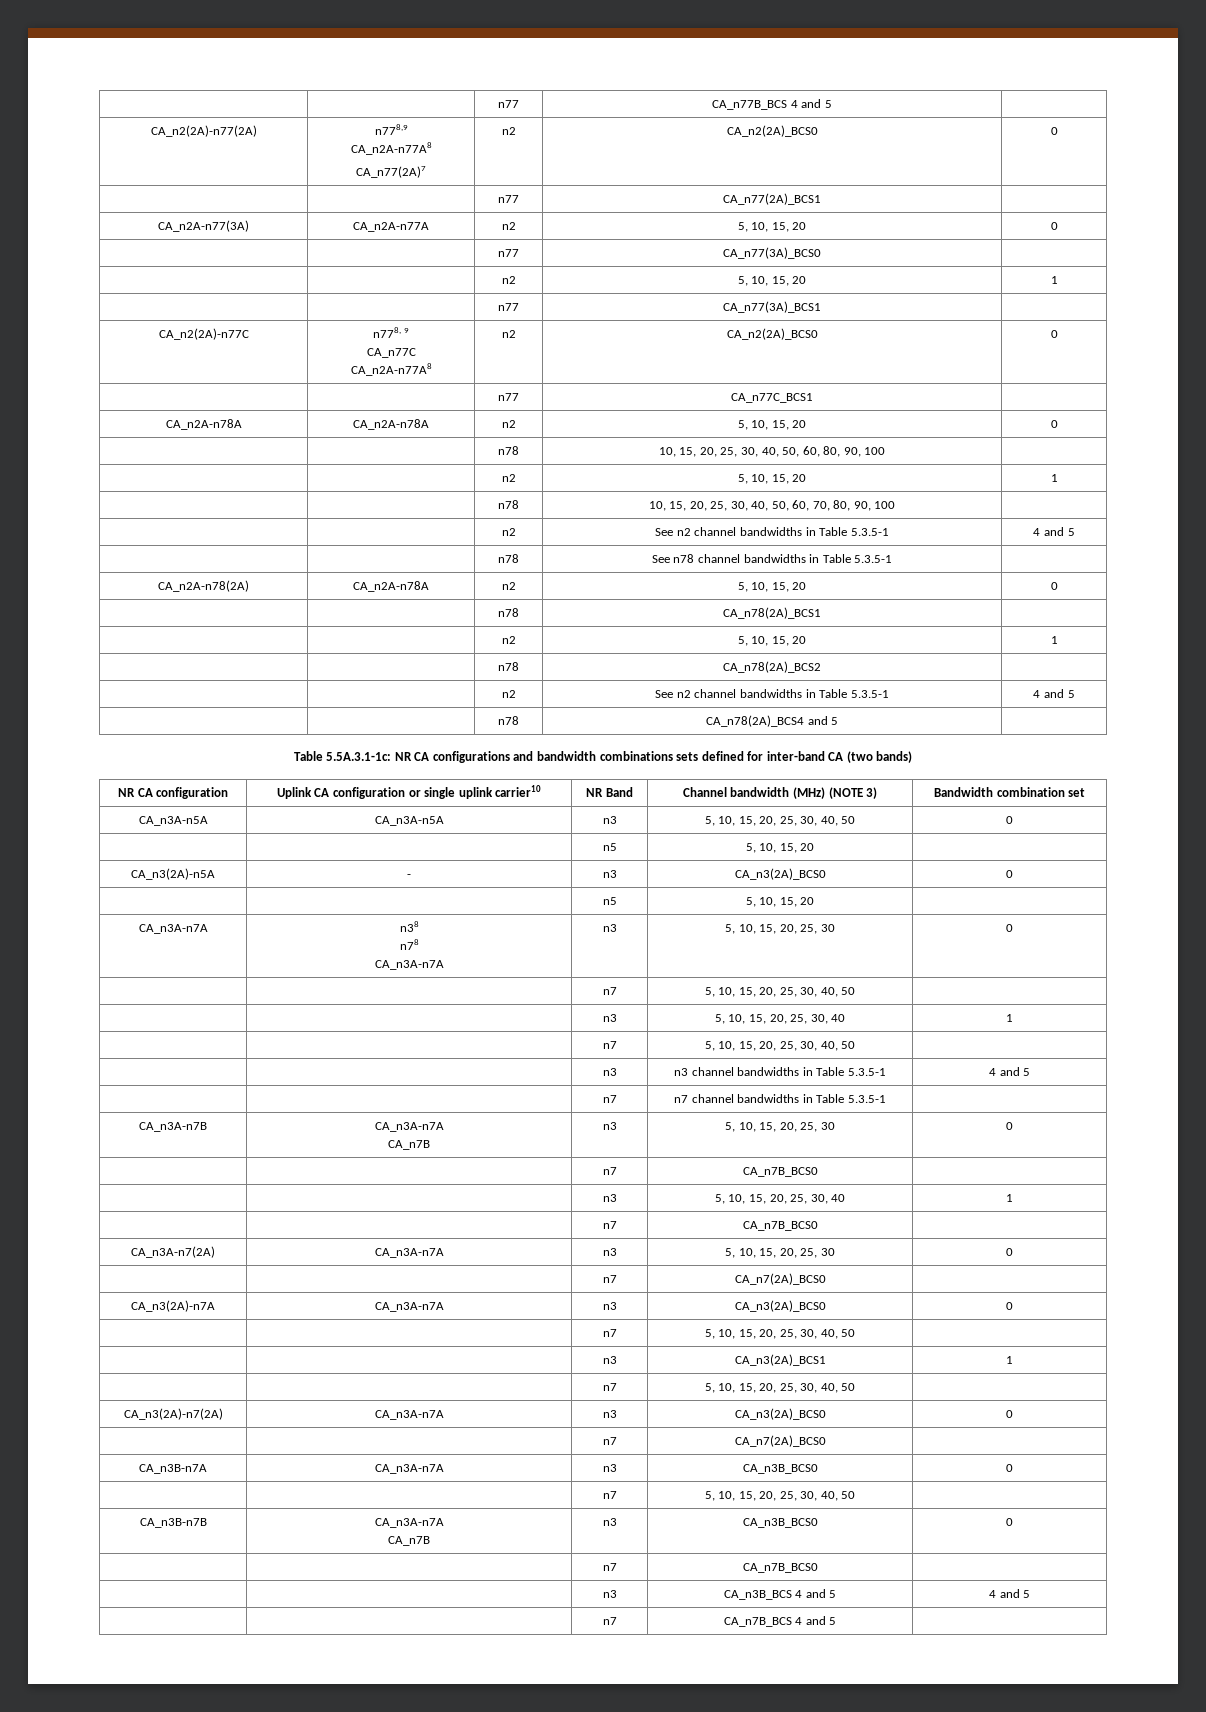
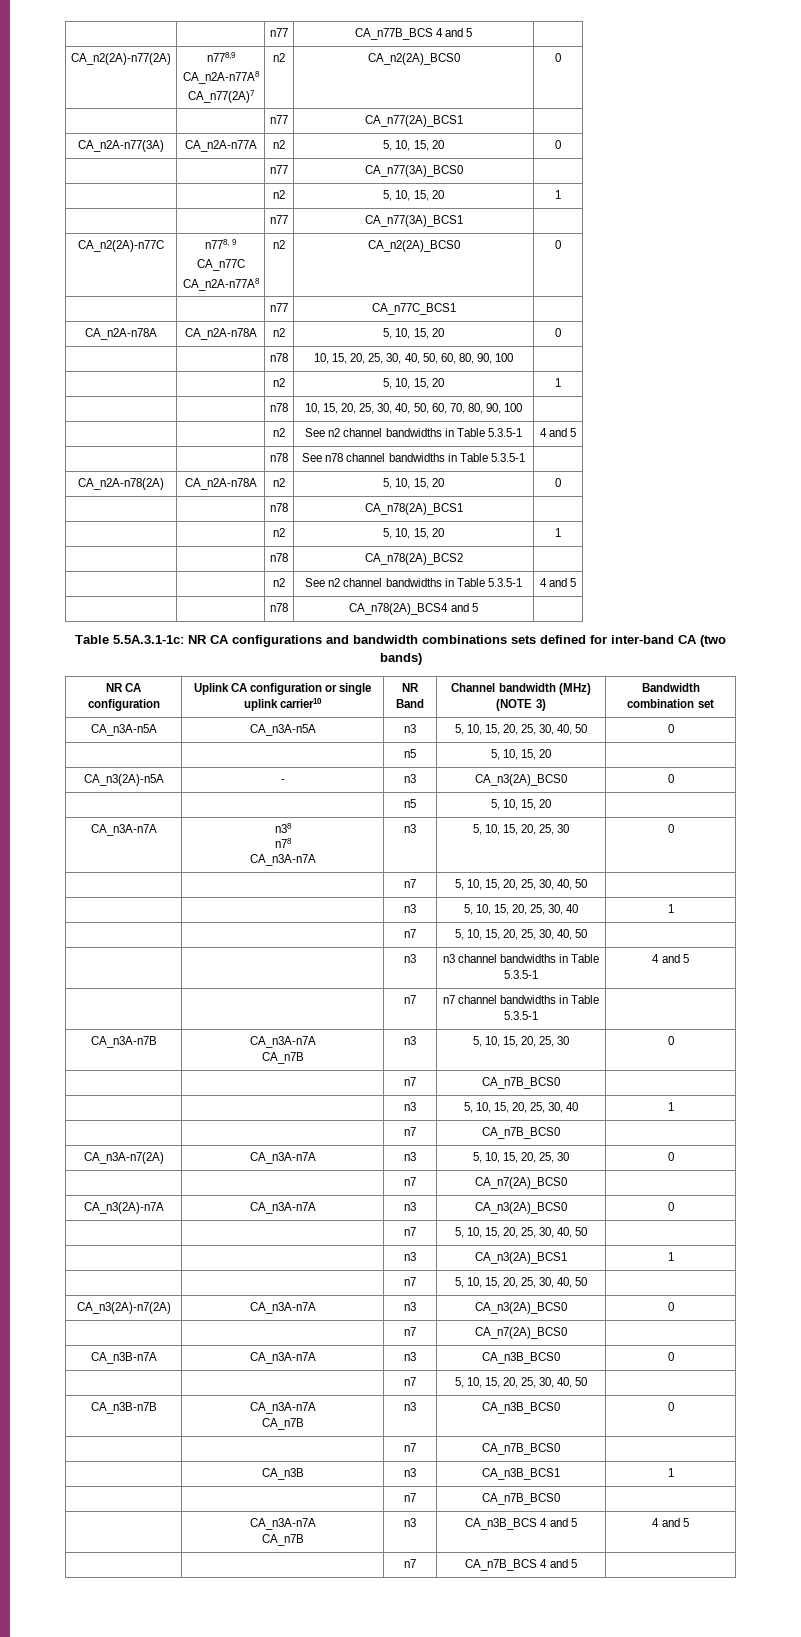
- | | n3 | CA_n3B_BCS 4 and 5 | 4 and 5
+ | CA_n3B | n3 | CA_n3B_BCS1 | 1
+ | | n7 | CA_n7B_BCS0 |
+ | CA_n3A-n7A
+ CA_n7B | n3 | CA_n3B_BCS 4 and 5 | 4 and 5

